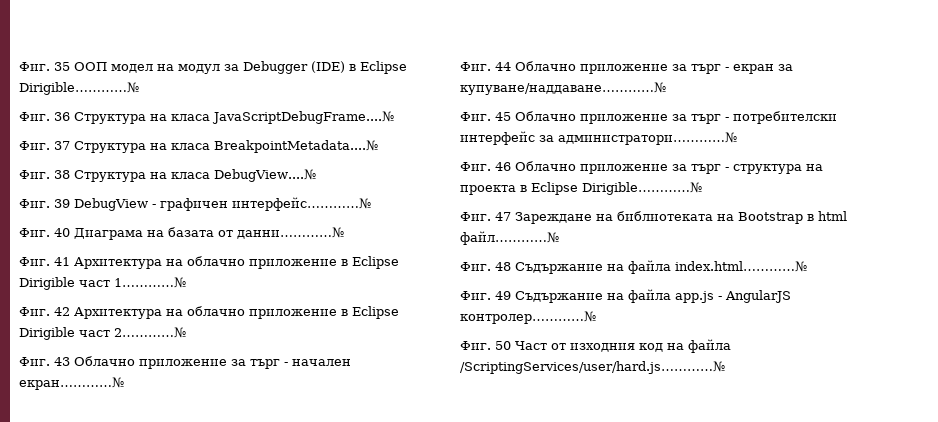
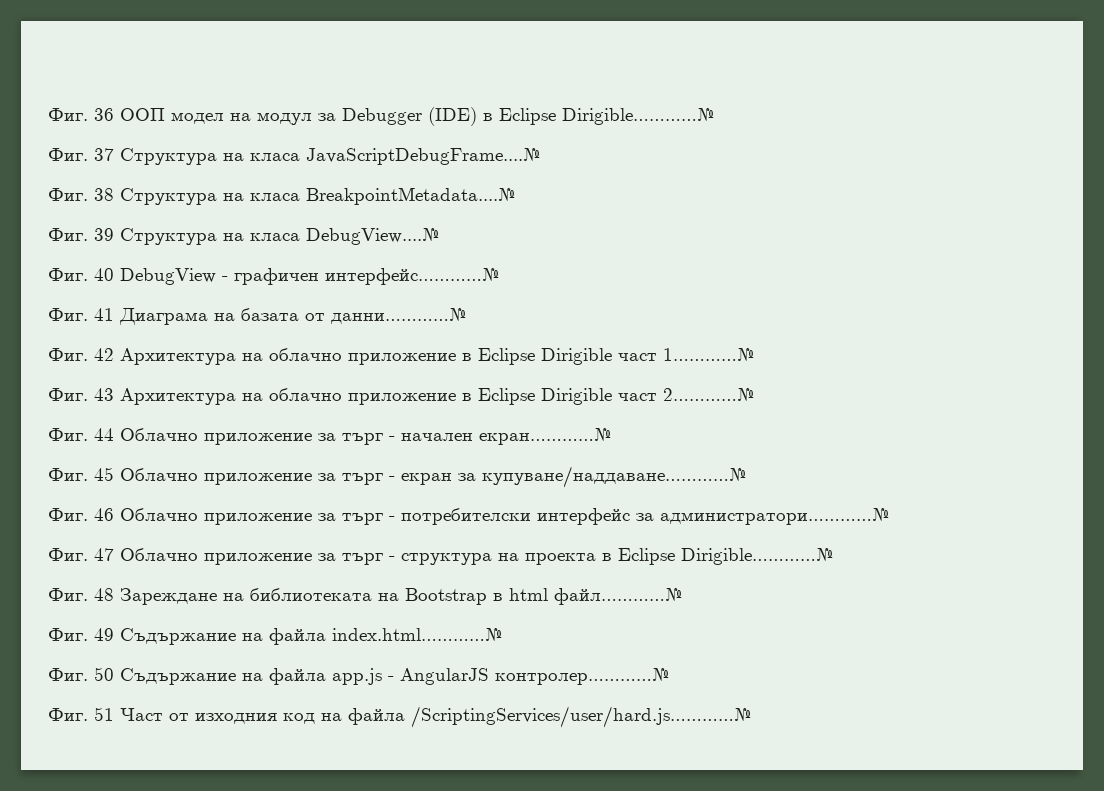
- Фиг. 35 ООП модел на модул за Debugger (IDE) в Eclipse Dirigible…………№
+ Фиг. 36 ООП модел на модул за Debugger (IDE) в Eclipse Dirigible…………№
- Фиг. 36 Структура на класа JavaScriptDebugFrame....№
+ Фиг. 37 Структура на класа JavaScriptDebugFrame....№
- Фиг. 37 Структура на класа BreakpointMetadata....№
+ Фиг. 38 Структура на класа BreakpointMetadata....№
- Фиг. 38 Структура на класа DebugView....№
+ Фиг. 39 Структура на класа DebugView....№
- Фиг. 39 DebugView - графичен интерфейс…………№
+ Фиг. 40 DebugView - графичен интерфейс…………№
- Фиг. 40 Диаграма на базата от данни…………№
+ Фиг. 41 Диаграма на базата от данни…………№
- Фиг. 41 Архитектура на облачно приложение в Eclipse Dirigible част 1…………№
+ Фиг. 42 Архитектура на облачно приложение в Eclipse Dirigible част 1…………№
- Фиг. 42 Архитектура на облачно приложение в Eclipse Dirigible част 2…………№
+ Фиг. 43 Архитектура на облачно приложение в Eclipse Dirigible част 2…………№
- Фиг. 43 Облачно приложение за търг - начален екран…………№
+ Фиг. 44 Облачно приложение за търг - начален екран…………№
- Фиг. 44 Облачно приложение за търг - екран за купуване/наддаване…………№
+ Фиг. 45 Облачно приложение за търг - екран за купуване/наддаване…………№
- Фиг. 45 Облачно приложение за търг - потребителски интерфейс за администратори…………№
+ Фиг. 46 Облачно приложение за търг - потребителски интерфейс за администратори…………№
- Фиг. 46 Облачно приложение за търг - структура на проекта в Eclipse Dirigible…………№
+ Фиг. 47 Облачно приложение за търг - структура на проекта в Eclipse Dirigible…………№
- Фиг. 47 Зареждане на библиотеката на Bootstrap в html файл…………№
+ Фиг. 48 Зареждане на библиотеката на Bootstrap в html файл…………№
- Фиг. 48 Съдържание на файла index.html…………№
+ Фиг. 49 Съдържание на файла index.html…………№
- Фиг. 49 Съдържание на файла app.js - AngularJS контролер…………№
+ Фиг. 50 Съдържание на файла app.js - AngularJS контролер…………№
- Фиг. 50 Част от изходния код на файла /ScriptingServices/user/hard.js…………№
+ Фиг. 51 Част от изходния код на файла /ScriptingServices/user/hard.js…………№

